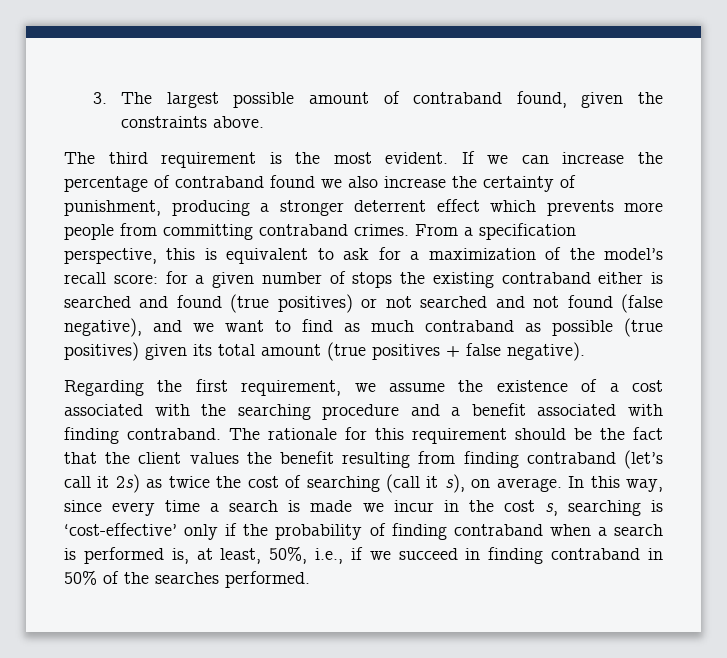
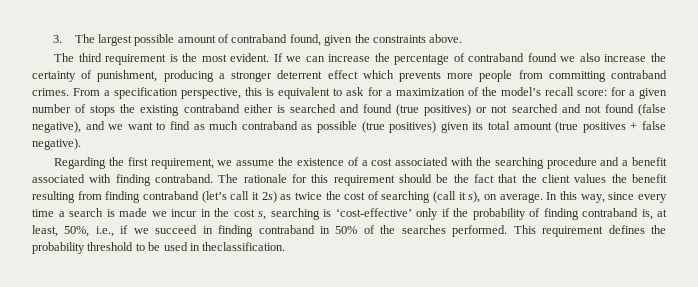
- In this way, since every time a search is made we incur in the cost s, searching is ‘cost-effective’ only if the probability of finding contraband when a search is performed is, at least, 50%, i.e., if we succeed in finding contraband in 50% of the searches performed.
+ In this way, since every time a search is made we incur in the cost s, searching is ‘cost-effective’ only if the probability of finding contraband is, at least, 50%, i.e., if we succeed in finding contraband in 50% of the searches performed.
+ This requirement defines the probability threshold to be used in theclassification.

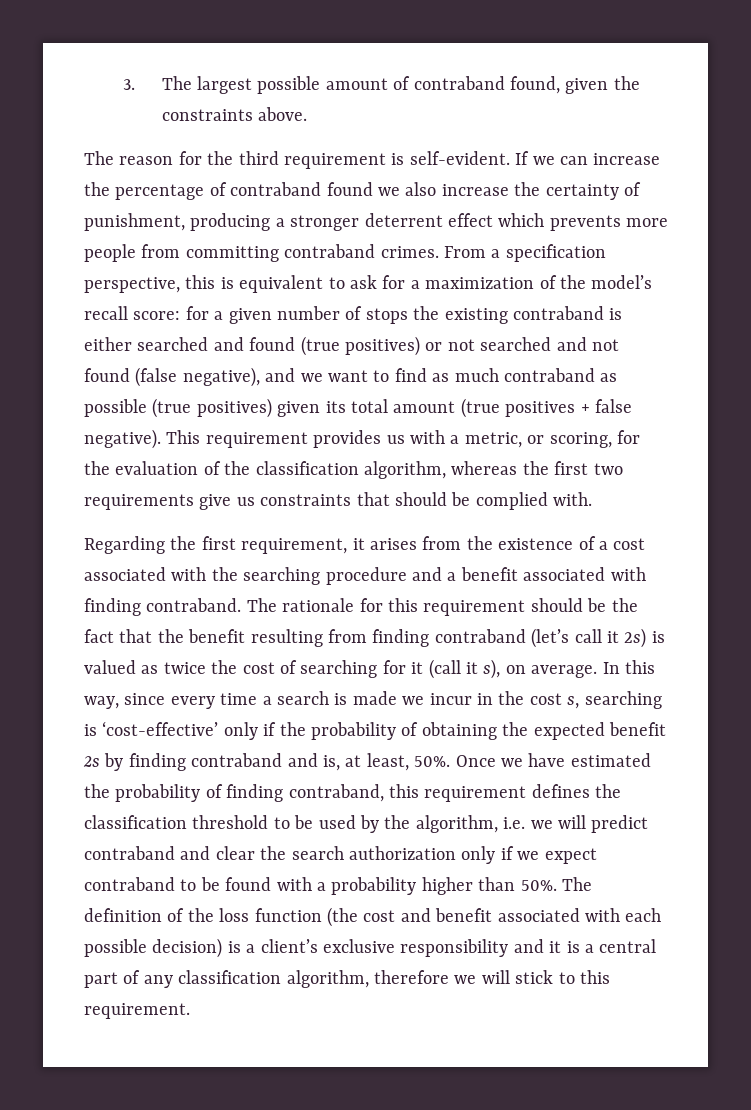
- The third requirement is the most evident.
+ The reason for the third requirement is self-evident.
- From a specification perspective, this is equivalent to ask for a maximization of the model’s recall score: for a given number of stops the existing contraband either is searched and found (true positives) or not searched and not found (false negative), and we want to find as much contraband as possible (true positives) given its total amount (true positives + false negative).
+ From a specification perspective, this is equivalent to ask for a maximization of the model’s recall score: for a given number of stops the existing contraband is either searched and found (true positives) or not searched and not found (false negative), and we want to find as much contraband as possible (true positives) given its total amount (true positives + false negative). This requirement provides us with a metric, or scoring, for the evaluation of the classification algorithm, whereas the first two requirements give us constraints that should be complied with.
- Regarding the first requirement, we assume the existence of a cost associated with the searching procedure and a benefit associated with finding contraband.
+ Regarding the first requirement, it arises from the existence of a cost associated with the searching procedure and a benefit associated with finding contraband.
- The rationale for this requirement should be the fact that the client values the benefit resulting from finding contraband (let’s call it 2s) as twice the cost of searching (call it s), on average.
+ The rationale for this requirement should be the fact that the benefit resulting from finding contraband (let’s call it 2s) is valued as twice the cost of searching for it (call it s), on average.
- In this way, since every time a search is made we incur in the cost s, searching is ‘cost-effective’ only if the probability of finding contraband is, at least, 50%, i.e., if we succeed in finding contraband in 50% of the searches performed. This requirement defines the probability threshold to be used in theclassification.
+ In this way, since every time a search is made we incur in the cost s, searching is ‘cost-effective’ only if the probability of obtaining the expected benefit 2s by finding contraband and is, at least, 50%. Once we have estimated the probability of finding contraband, this requirement defines the classification threshold to be used by the algorithm, i.e. we will predict contraband and clear the search authorization only if we expect contraband to be found with a probability higher than 50%. The definition of the loss function (the cost and benefit associated with each possible decision) is a client’s exclusive responsibility and it is a central part of any classification algorithm, therefore we will stick to this requirement.

